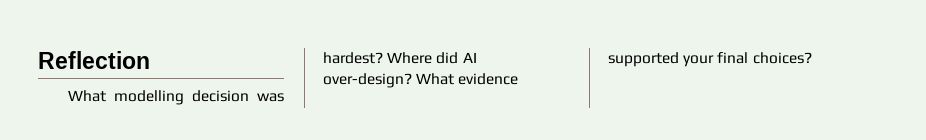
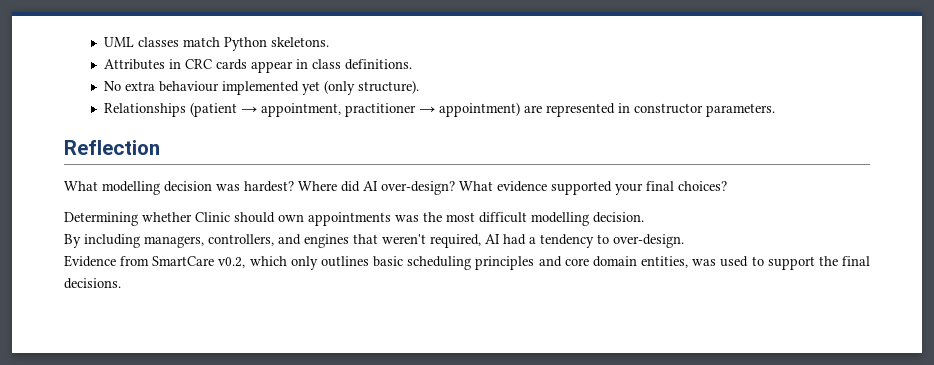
+ UML classes match Python skeletons.
+ Attributes in CRC cards appear in class definitions.
+ No extra behaviour implemented yet (only structure).
+ Relationships (patient → appointment, practitioner → appointment) are represented in constructor parameters.
+ Determining whether Clinic should own appointments was the most difficult modelling decision.
+ By including managers, controllers, and engines that weren't required, AI had a tendency to over-design.
+ Evidence from SmartCare v0.2, which only outlines basic scheduling principles and core domain entities, was used to support the final decisions.

